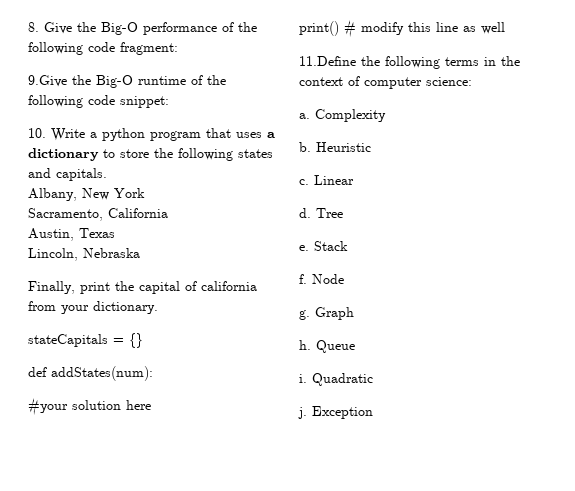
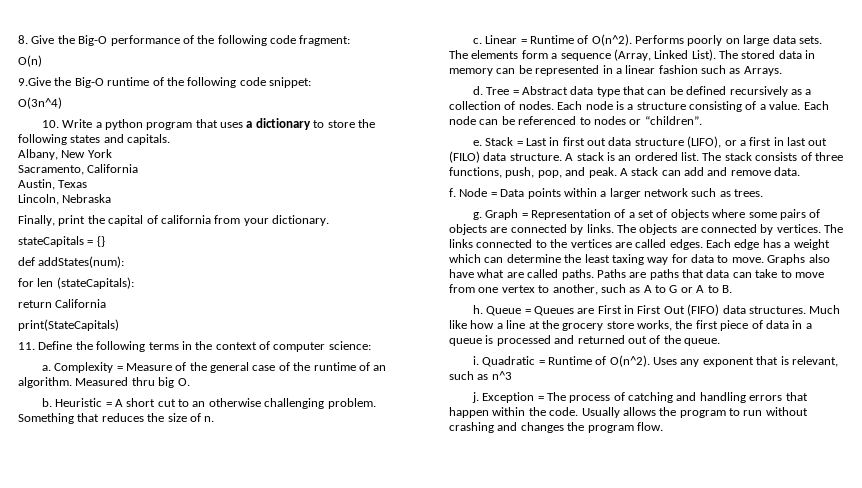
+ O(n)
+ O(3n^4)
- #your solution here
- print() # modify this line as well
- 11.Define the following terms in the context of computer science:
+ for len (stateCapitals):
+ return California
+ print(StateCapitals)
+ 11. Define the following terms in the context of computer science:
- Complexity
- b. Heuristic
- c. Linear
- d. Tree
- e. Stack
- f. Node
- g. Graph
- h. Queue
- i. Quadratic
- j. Exception
+ Complexity = Measure of the general case of the runtime of an algorithm. Measured thru big O.
+ b. Heuristic = A short cut to an otherwise challenging problem. Something that reduces the size of n.
+ c. Linear = Runtime of O(n^2). Performs poorly on large data sets. The elements form a sequence (Array, Linked List). The stored data in memory can be represented in a linear fashion such as Arrays.
+ d. Tree = Abstract data type that can be defined recursively as a collection of nodes. Each node is a structure consisting of a value. Each node can be referenced to nodes or “children”.
+ e. Stack = Last in first out data structure (LIFO), or a first in last out (FILO) data structure. A stack is an ordered list. The stack consists of three functions, push, pop, and peak. A stack can add and remove data.
+ f. Node = Data points within a larger network such as trees.
+ g. Graph = Representation of a set of objects where some pairs of objects are connected by links. The objects are connected by vertices. The links connected to the vertices are called edges. Each edge has a weight which can determine the least taxing way for data to move. Graphs also have what are called paths. Paths are paths that data can take to move from one vertex to another, such as A to G or A to B.
+ h. Queue = Queues are First in First Out (FIFO) data structures. Much like how a line at the grocery store works, the first piece of data in a queue is processed and returned out of the queue.
+ i. Quadratic = Runtime of O(n^2). Uses any exponent that is relevant, such as n^3
+ j. Exception = The process of catching and handling errors that happen within the code. Usually allows the program to run without crashing and changes the program flow.

